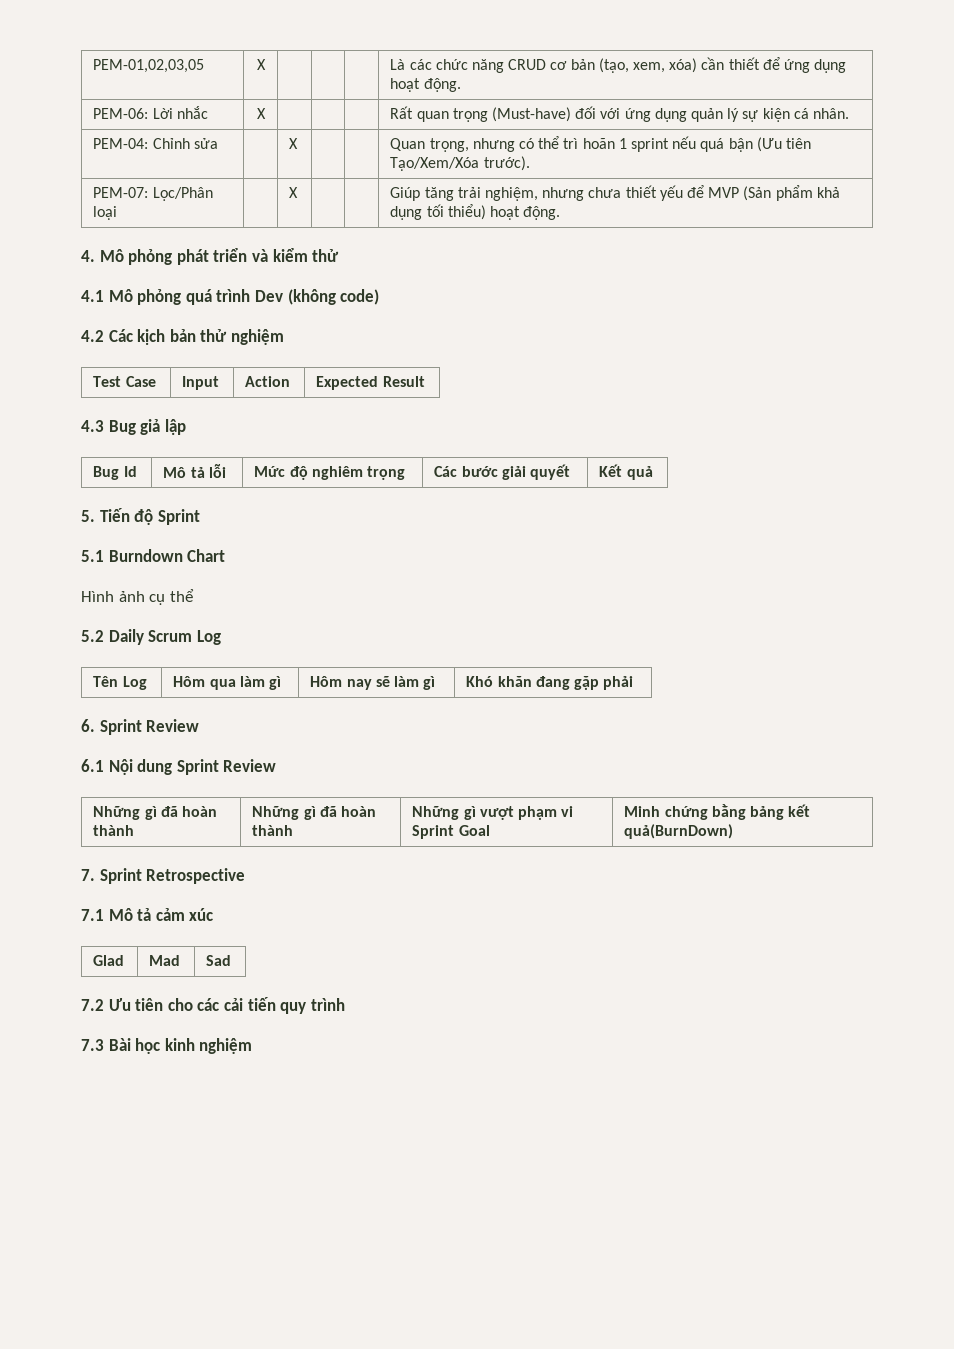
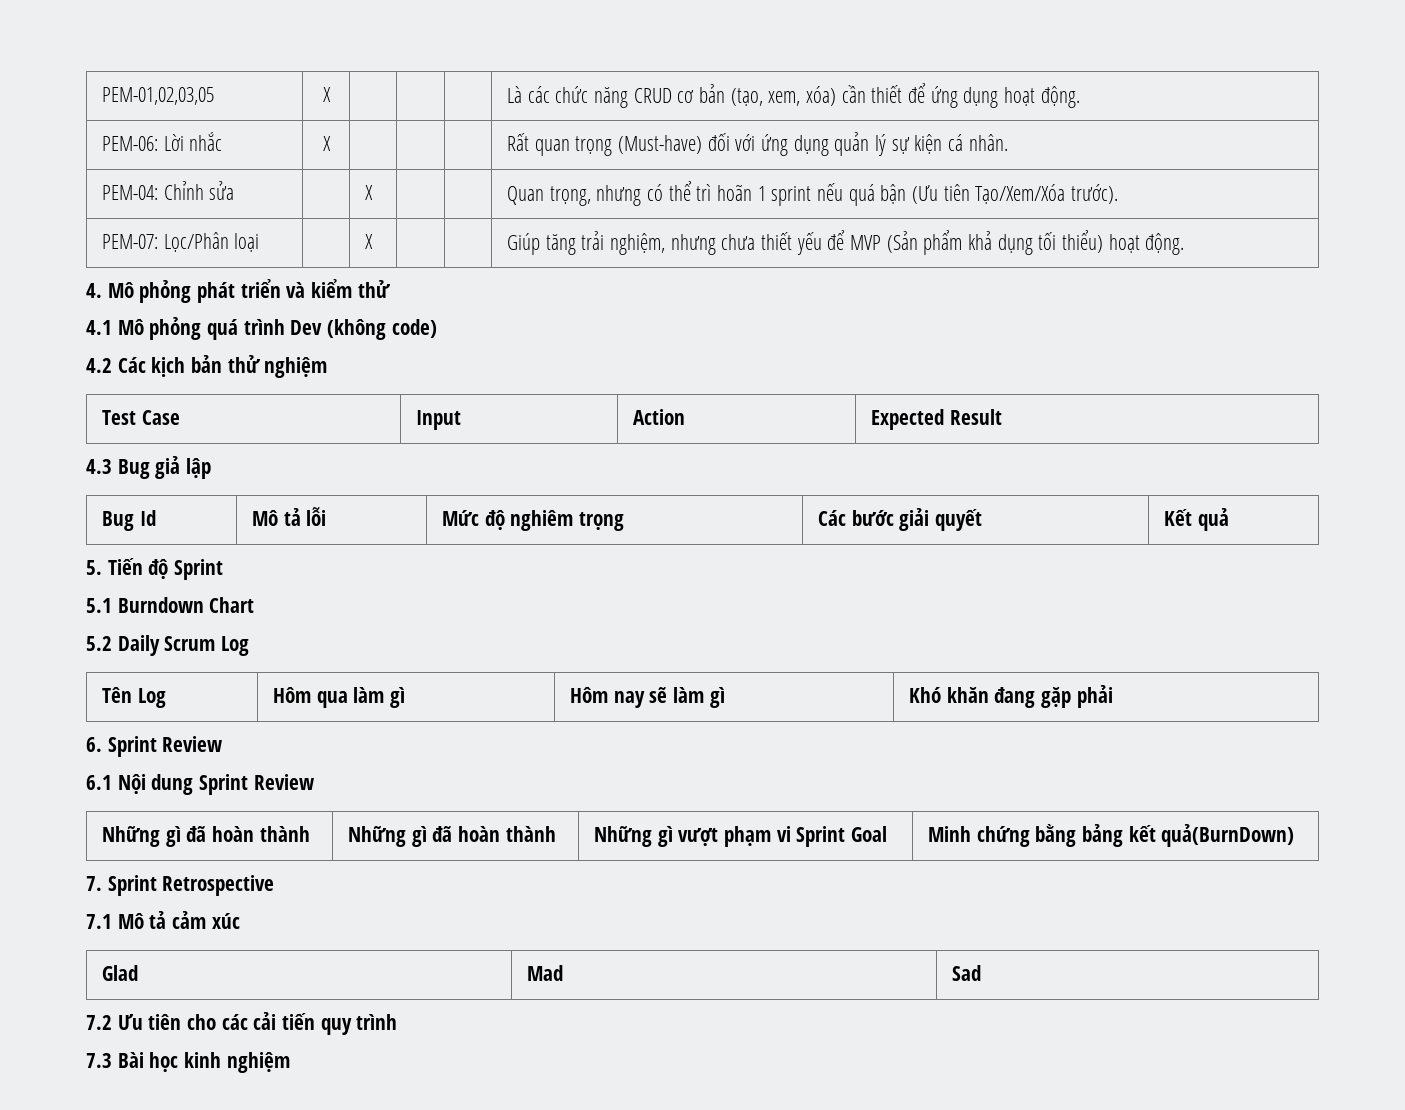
- Hình ảnh cụ thể

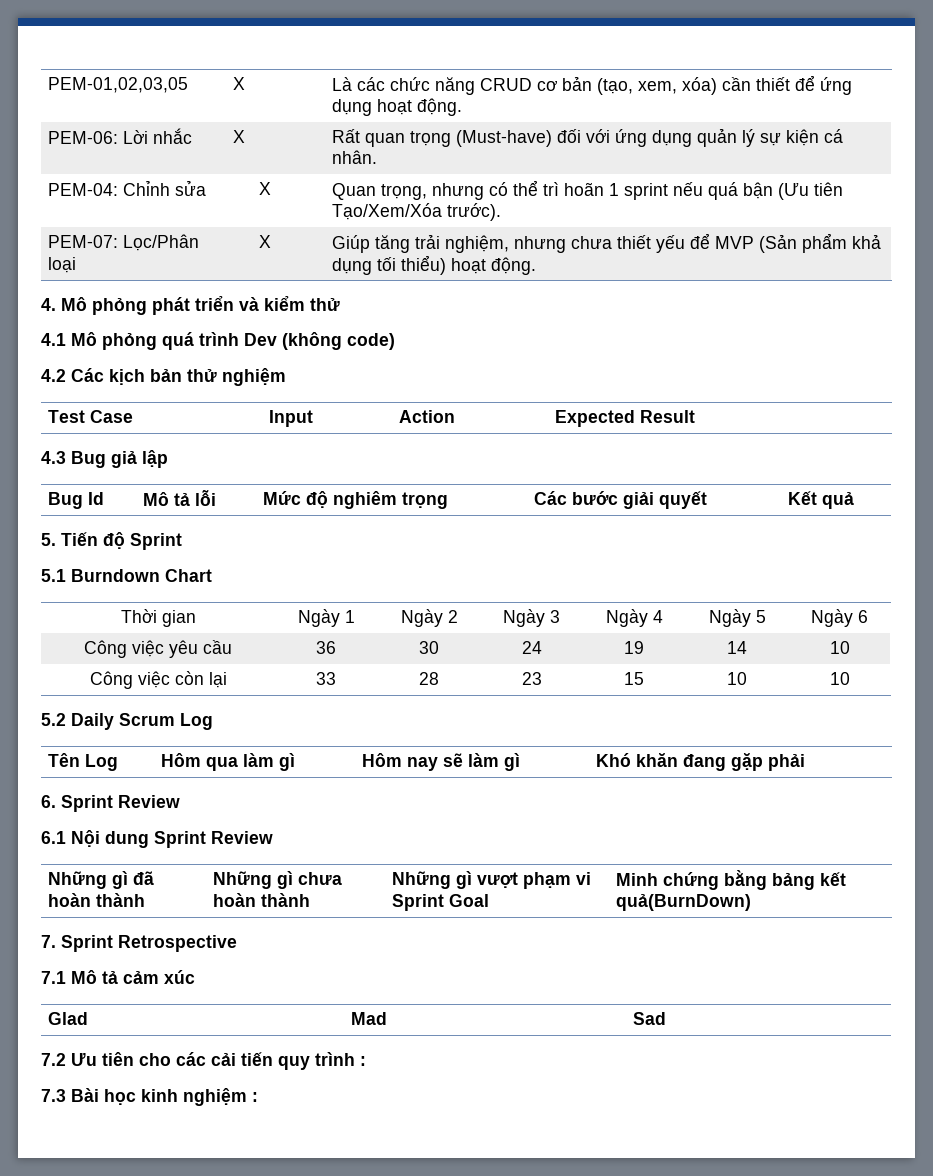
+ Thời gian | Ngày 1 | Ngày 2 | Ngày 3 | Ngày 4 | Ngày 5 | Ngày 6
+ Công việc yêu cầu | 36 | 30 | 24 | 19 | 14 | 10
+ Công việc còn lại | 33 | 28 | 23 | 15 | 10 | 10
- Những gì đã hoàn thành | Những gì đã hoàn thành | Những gì vượt phạm vi Sprint Goal | Minh chứng bằng bảng kết quả(BurnDown)
+ Những gì đã hoàn thành | Những gì chưa hoàn thành | Những gì vượt phạm vi Sprint Goal | Minh chứng bằng bảng kết quả(BurnDown)
- 7.2 Ưu tiên cho các cải tiến quy trình
+ 7.2 Ưu tiên cho các cải tiến quy trình :
- 7.3 Bài học kinh nghiệm
+ 7.3 Bài học kinh nghiệm :

